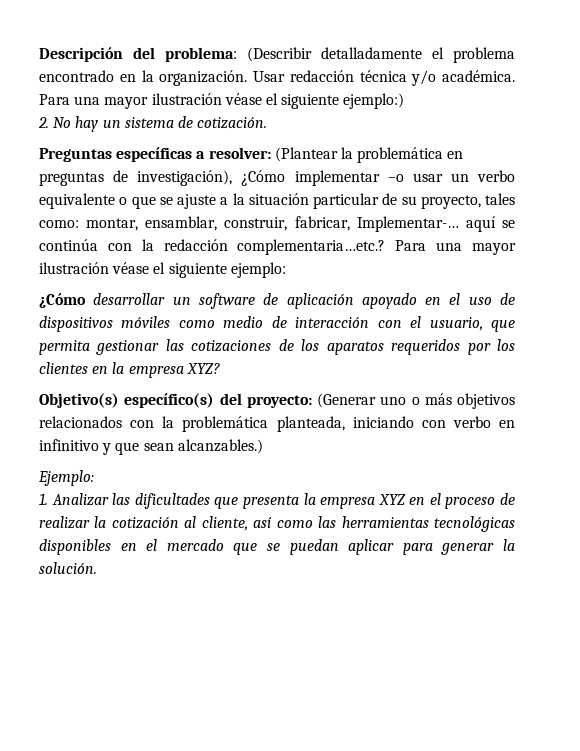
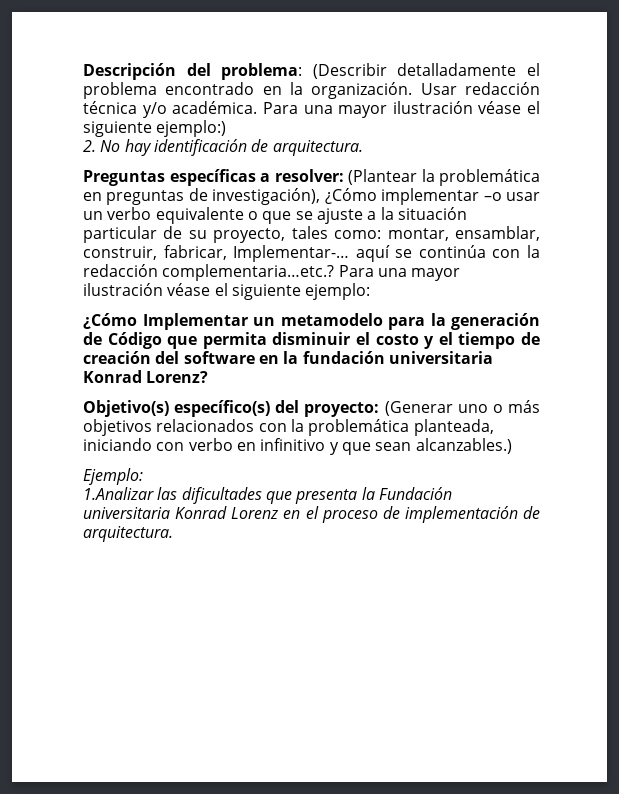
- 2. No hay un sistema de cotización.
+ 2. No hay identificación de arquitectura.
- ¿Cómo desarrollar un software de aplicación apoyado en el uso de dispositivos móviles como medio de interacción con el usuario, que permita gestionar las cotizaciones de los aparatos requeridos por los clientes en la empresa XYZ?
+ ¿Cómo Implementar un metamodelo para la generación de Código que permita disminuir el costo y el tiempo de creación del software en la fundación universitaria Konrad Lorenz?
- 1. Analizar las dificultades que presenta la empresa XYZ en el proceso de realizar la cotización al cliente, así como las herramientas tecnológicas disponibles en el mercado que se puedan aplicar para generar la solución.
+ 1.Analizar las dificultades que presenta la Fundación universitaria Konrad Lorenz en el proceso de implementación de arquitectura.

